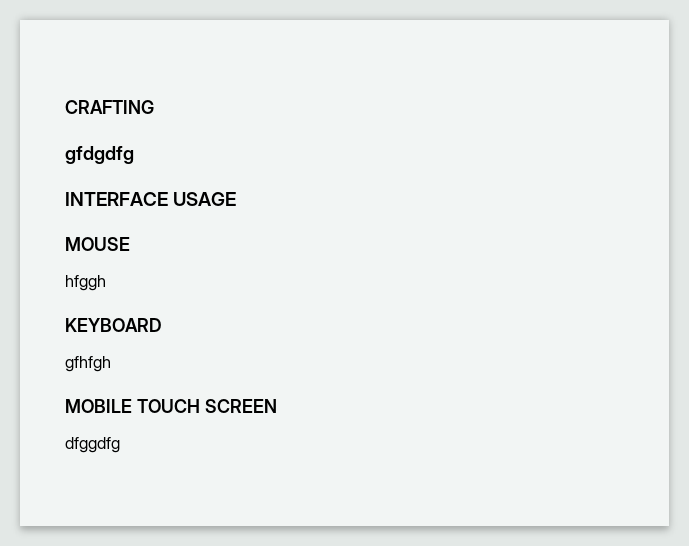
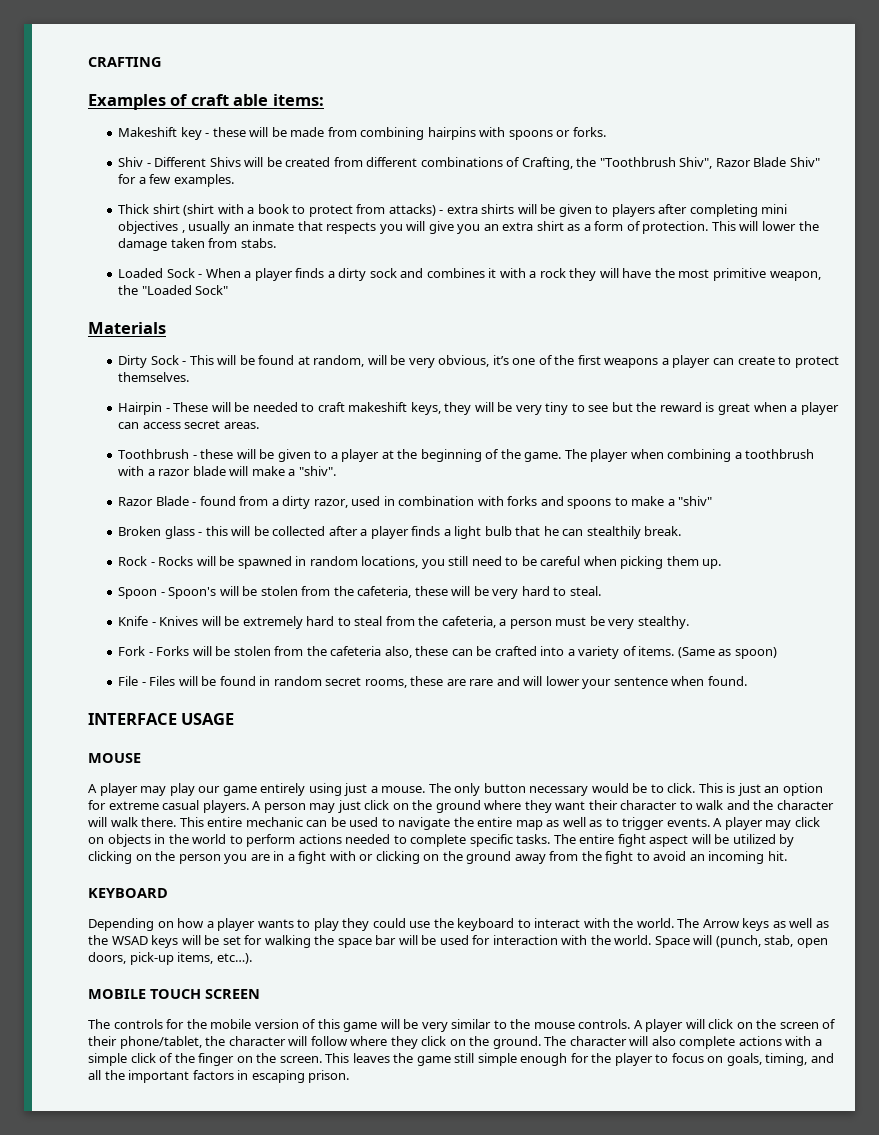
- gfdgdfg
+ Examples of craft able items:
+ Makeshift key - these will be made from combining hairpins with spoons or forks.
+ Shiv - Different Shivs will be created from different combinations of Crafting, the "Toothbrush Shiv", Razor Blade Shiv" for a few examples.
+ Thick shirt (shirt with a book to protect from attacks) - extra shirts will be given to players after completing mini objectives , usually an inmate that respects you will give you an extra shirt as a form of protection. This will lower the damage taken from stabs.
+ Loaded Sock - When a player finds a dirty sock and combines it with a rock they will have the most primitive weapon, the "Loaded Sock"
+ Materials
+ Dirty Sock - This will be found at random, will be very obvious, it’s one of the first weapons a player can create to protect themselves.
+ Hairpin - These will be needed to craft makeshift keys, they will be very tiny to see but the reward is great when a player can access secret areas.
+ Toothbrush - these will be given to a player at the beginning of the game. The player when combining a toothbrush with a razor blade will make a "shiv".
+ Razor Blade - found from a dirty razor, used in combination with forks and spoons to make a "shiv"
+ Broken glass - this will be collected after a player finds a light bulb that he can stealthily break.
+ Rock - Rocks will be spawned in random locations, you still need to be careful when picking them up.
+ Spoon - Spoon's will be stolen from the cafeteria, these will be very hard to steal.
+ Knife - Knives will be extremely hard to steal from the cafeteria, a person must be very stealthy.
+ Fork - Forks will be stolen from the cafeteria also, these can be crafted into a variety of items. (Same as spoon)
+ File - Files will be found in random secret rooms, these are rare and will lower your sentence when found.
  INTERFACE USAGE
  MOUSE
- hfggh
+ A player may play our game entirely using just a mouse. The only button necessary would be to click. This is just an option for extreme casual players. A person may just click on the ground where they want their character to walk and the character will walk there. This entire mechanic can be used to navigate the entire map as well as to trigger events. A player may click on objects in the world to perform actions needed to complete specific tasks. The entire fight aspect will be utilized by clicking on the person you are in a fight with or clicking on the ground away from the fight to avoid an incoming hit.
  KEYBOARD
- gfhfgh
+ Depending on how a player wants to play they could use the keyboard to interact with the world. The Arrow keys as well as the WSAD keys will be set for walking the space bar will be used for interaction with the world. Space will (punch, stab, open doors, pick-up items, etc…).
  MOBILE TOUCH SCREEN
- dfggdfg
+ The controls for the mobile version of this game will be very similar to the mouse controls. A player will click on the screen of their phone/tablet, the character will follow where they click on the ground. The character will also complete actions with a simple click of the finger on the screen. This leaves the game still simple enough for the player to focus on goals, timing, and all the important factors in escaping prison.

